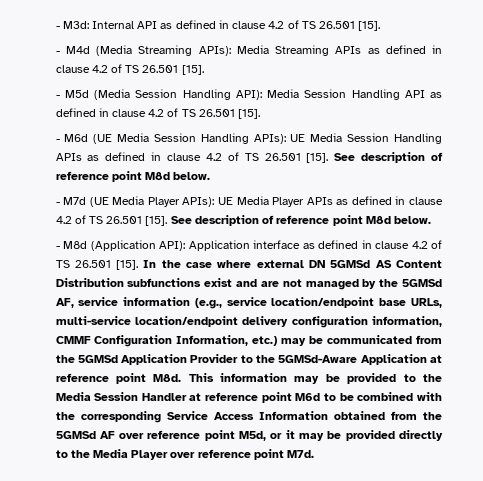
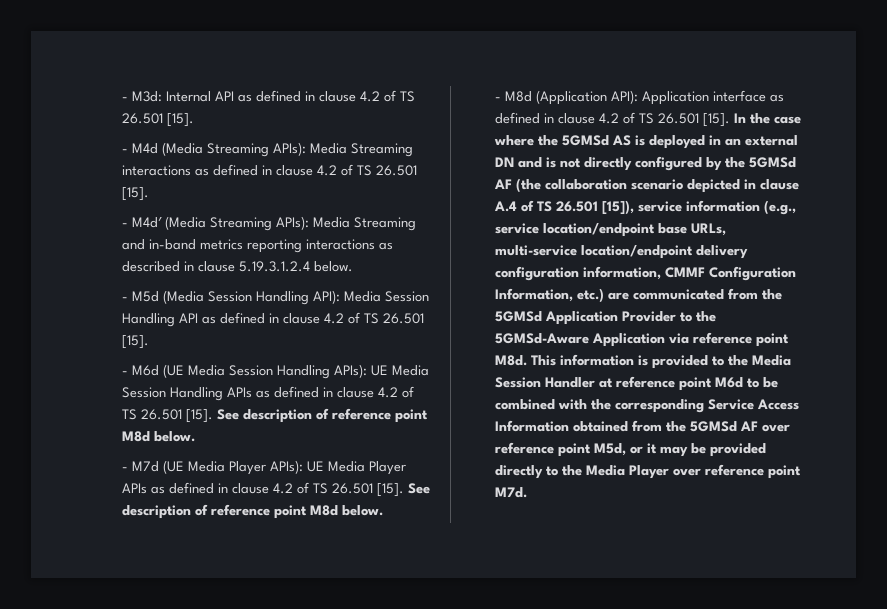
- - M4d (Media Streaming APIs): Media Streaming APIs as defined in clause 4.2 of TS 26.501 [15].
+ - M4d (Media Streaming APIs): Media Streaming interactions as defined in clause 4.2 of TS 26.501 [15].
+ - M4d′ (Media Streaming APIs): Media Streaming and in-band metrics reporting interactions as described in clause 5.19.3.1.2.4 below.
- In the case where external DN 5GMSd AS Content Distribution subfunctions exist and are not managed by the 5GMSd AF, service information (e.g., service location/endpoint base URLs, multi-service location/endpoint delivery configuration information, CMMF Configuration Information, etc.) may be communicated from the 5GMSd Application Provider to the 5GMSd-Aware Application at reference point M8d. This information may be provided to the Media Session Handler at reference point M6d to be combined with the corresponding Service Access Information obtained from the 5GMSd AF over reference point M5d, or it may be provided directly to the Media Player over reference point M7d.
+ In the case where the 5GMSd AS is deployed in an external DN and is not directly configured by the 5GMSd AF (the collaboration scenario depicted in clause A.4 of TS 26.501 [15]), service information (e.g., service location/endpoint base URLs, multi-service location/endpoint delivery configuration information, CMMF Configuration Information, etc.) are communicated from the 5GMSd Application Provider to the 5GMSd-Aware Application via reference point M8d. This information is provided to the Media Session Handler at reference point M6d to be combined with the corresponding Service Access Information obtained from the 5GMSd AF over reference point M5d, or it may be provided directly to the Media Player over reference point M7d.

